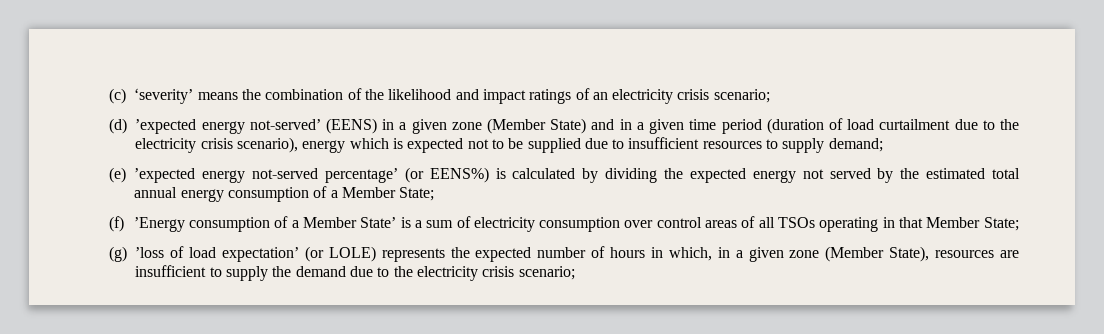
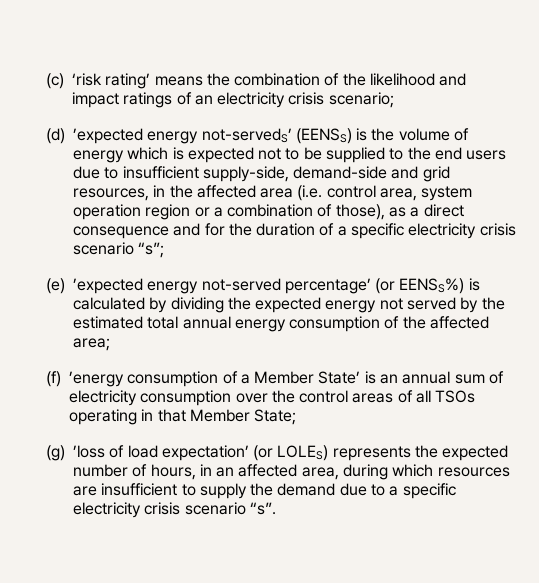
- (c) ‘severity’ means the combination of the likelihood and impact ratings of an electricity crisis scenario;
+ (c) ‘risk rating’ means the combination of the likelihood and impact ratings of an electricity crisis scenario;
- (d) ’expected energy not-served’ (EENS) in a given zone (Member State) and in a given time period (duration of load curtailment due to the electricity crisis scenario), energy which is expected not to be supplied due to insufficient resources to supply demand;
+ (d) ’expected energy not-servedS’ (EENSS) is the volume of energy which is expected not to be supplied to the end users due to insufficient supply-side, demand-side and grid resources, in the affected area (i.e. control area, system operation region or a combination of those), as a direct consequence and for the duration of a specific electricity crisis scenario “s”;
- (e) ’expected energy not-served percentage’ (or EENS%) is calculated by dividing the expected energy not served by the estimated total annual energy consumption of a Member State;
+ (e) ’expected energy not-served percentage’ (or EENSS%) is calculated by dividing the expected energy not served by the estimated total annual energy consumption of the affected area;
- (f) ’Energy consumption of a Member State’ is a sum of electricity consumption over control areas of all TSOs operating in that Member State;
+ (f) ’energy consumption of a Member State’ is an annual sum of electricity consumption over the control areas of all TSOs operating in that Member State;
- (g) ’loss of load expectation’ (or LOLE) represents the expected number of hours in which, in a given zone (Member State), resources are insufficient to supply the demand due to the electricity crisis scenario;
+ (g) ’loss of load expectation’ (or LOLES) represents the expected number of hours, in an affected area, during which resources are insufficient to supply the demand due to a specific electricity crisis scenario “s”.

